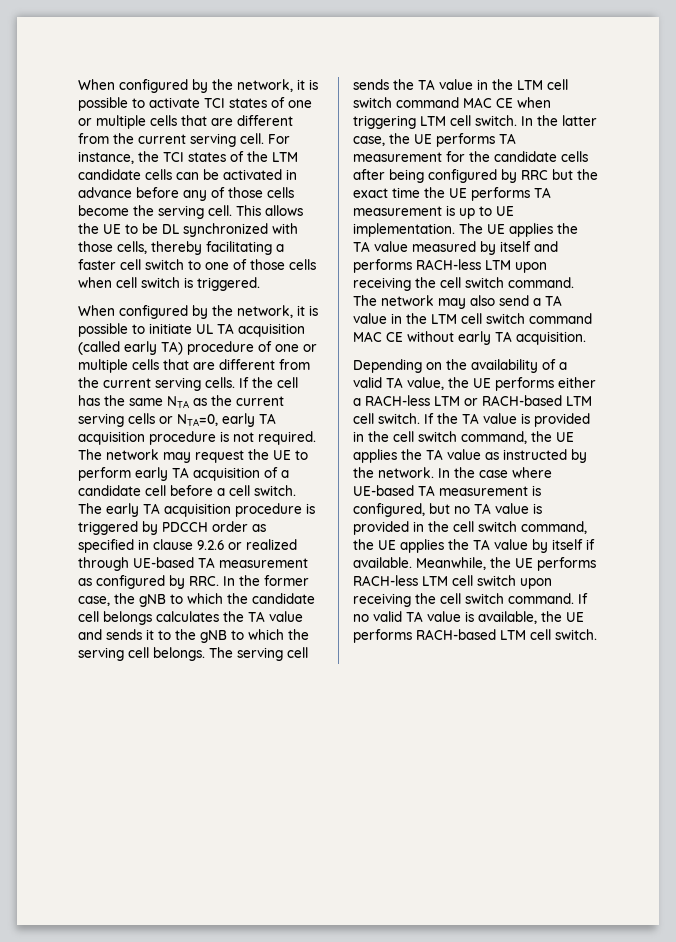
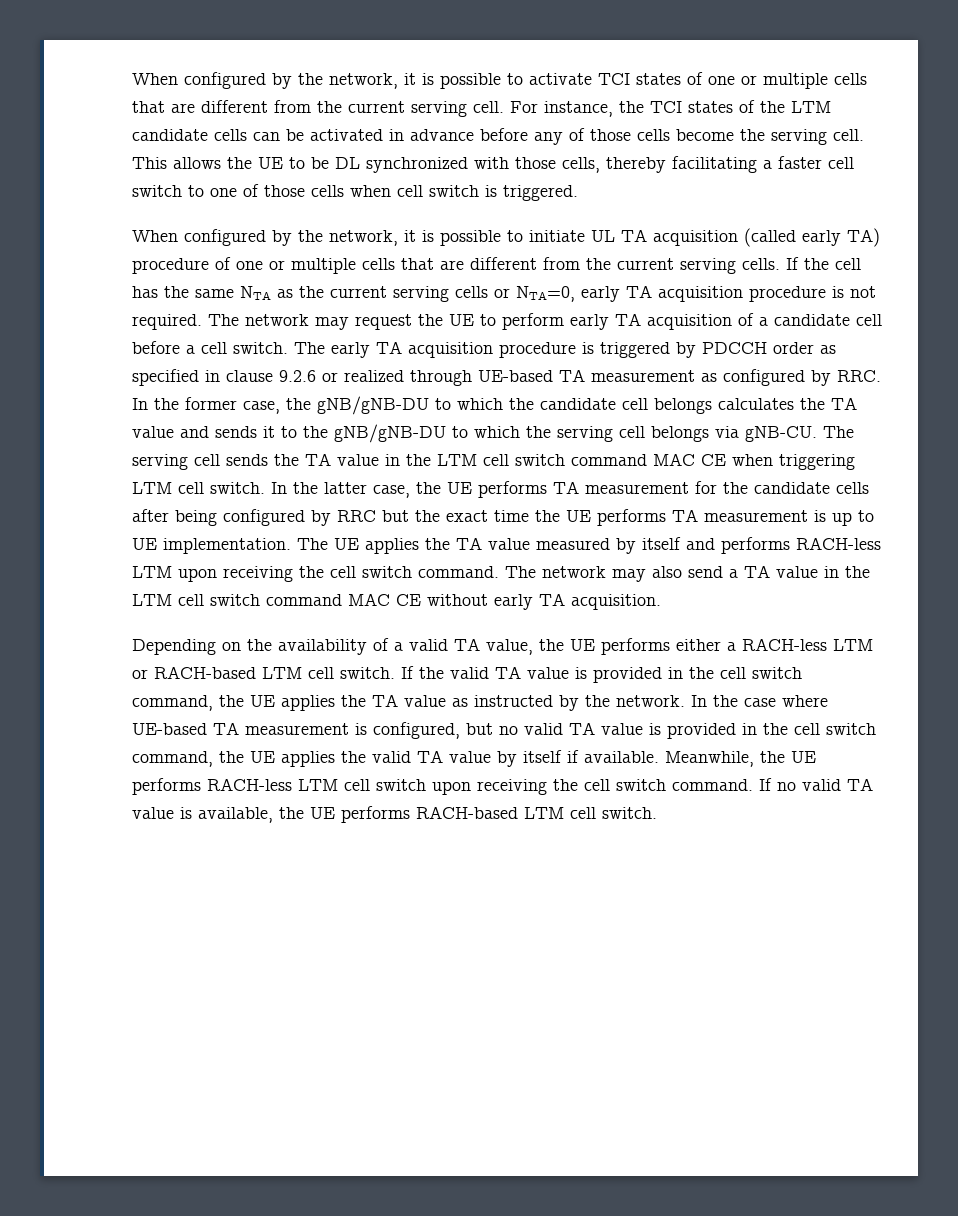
- The early TA acquisition procedure is triggered by PDCCH order as specified in clause 9.2.6 or realized through UE-based TA measurement as configured by RRC. In the former case, the gNB to which the candidate cell belongs calculates the TA value and sends it to the gNB to which the serving cell belongs.
+ The early TA acquisition procedure is triggered by PDCCH order as specified in clause 9.2.6 or realized through UE-based TA measurement as configured by RRC. In the former case, the gNB/gNB-DU to which the candidate cell belongs calculates the TA value and sends it to the gNB/gNB-DU to which the serving cell belongs via gNB-CU.
- If the TA value is provided in the cell switch command, the UE applies the TA value as instructed by the network.
+ If the valid TA value is provided in the cell switch command, the UE applies the TA value as instructed by the network.
- In the case where UE-based TA measurement is configured, but no TA value is provided in the cell switch command, the UE applies the TA value by itself if available.
+ In the case where UE-based TA measurement is configured, but no valid TA value is provided in the cell switch command, the UE applies the valid TA value by itself if available.

